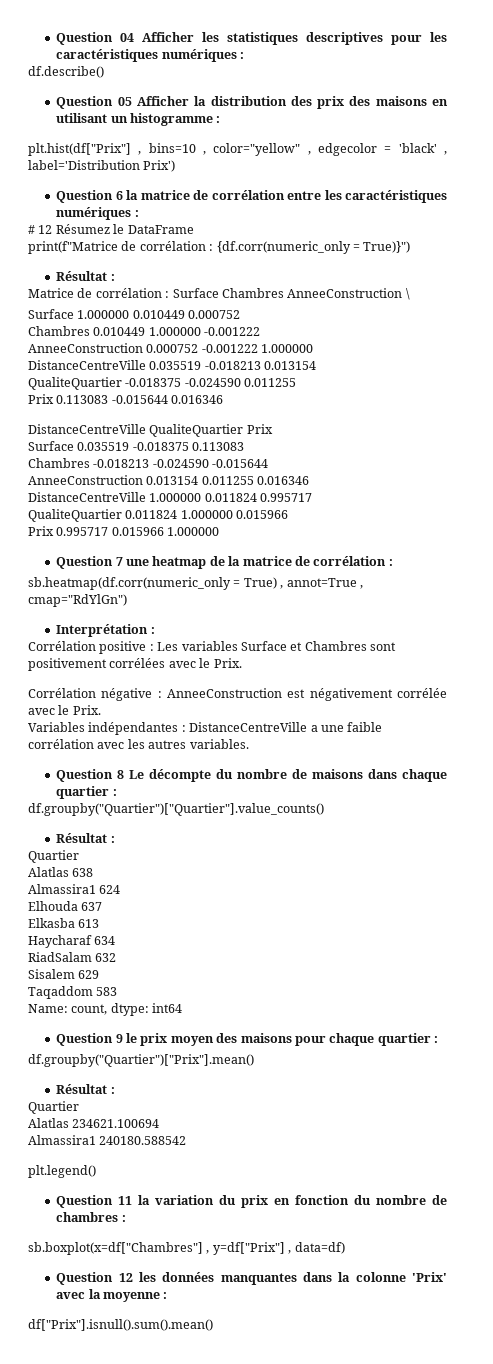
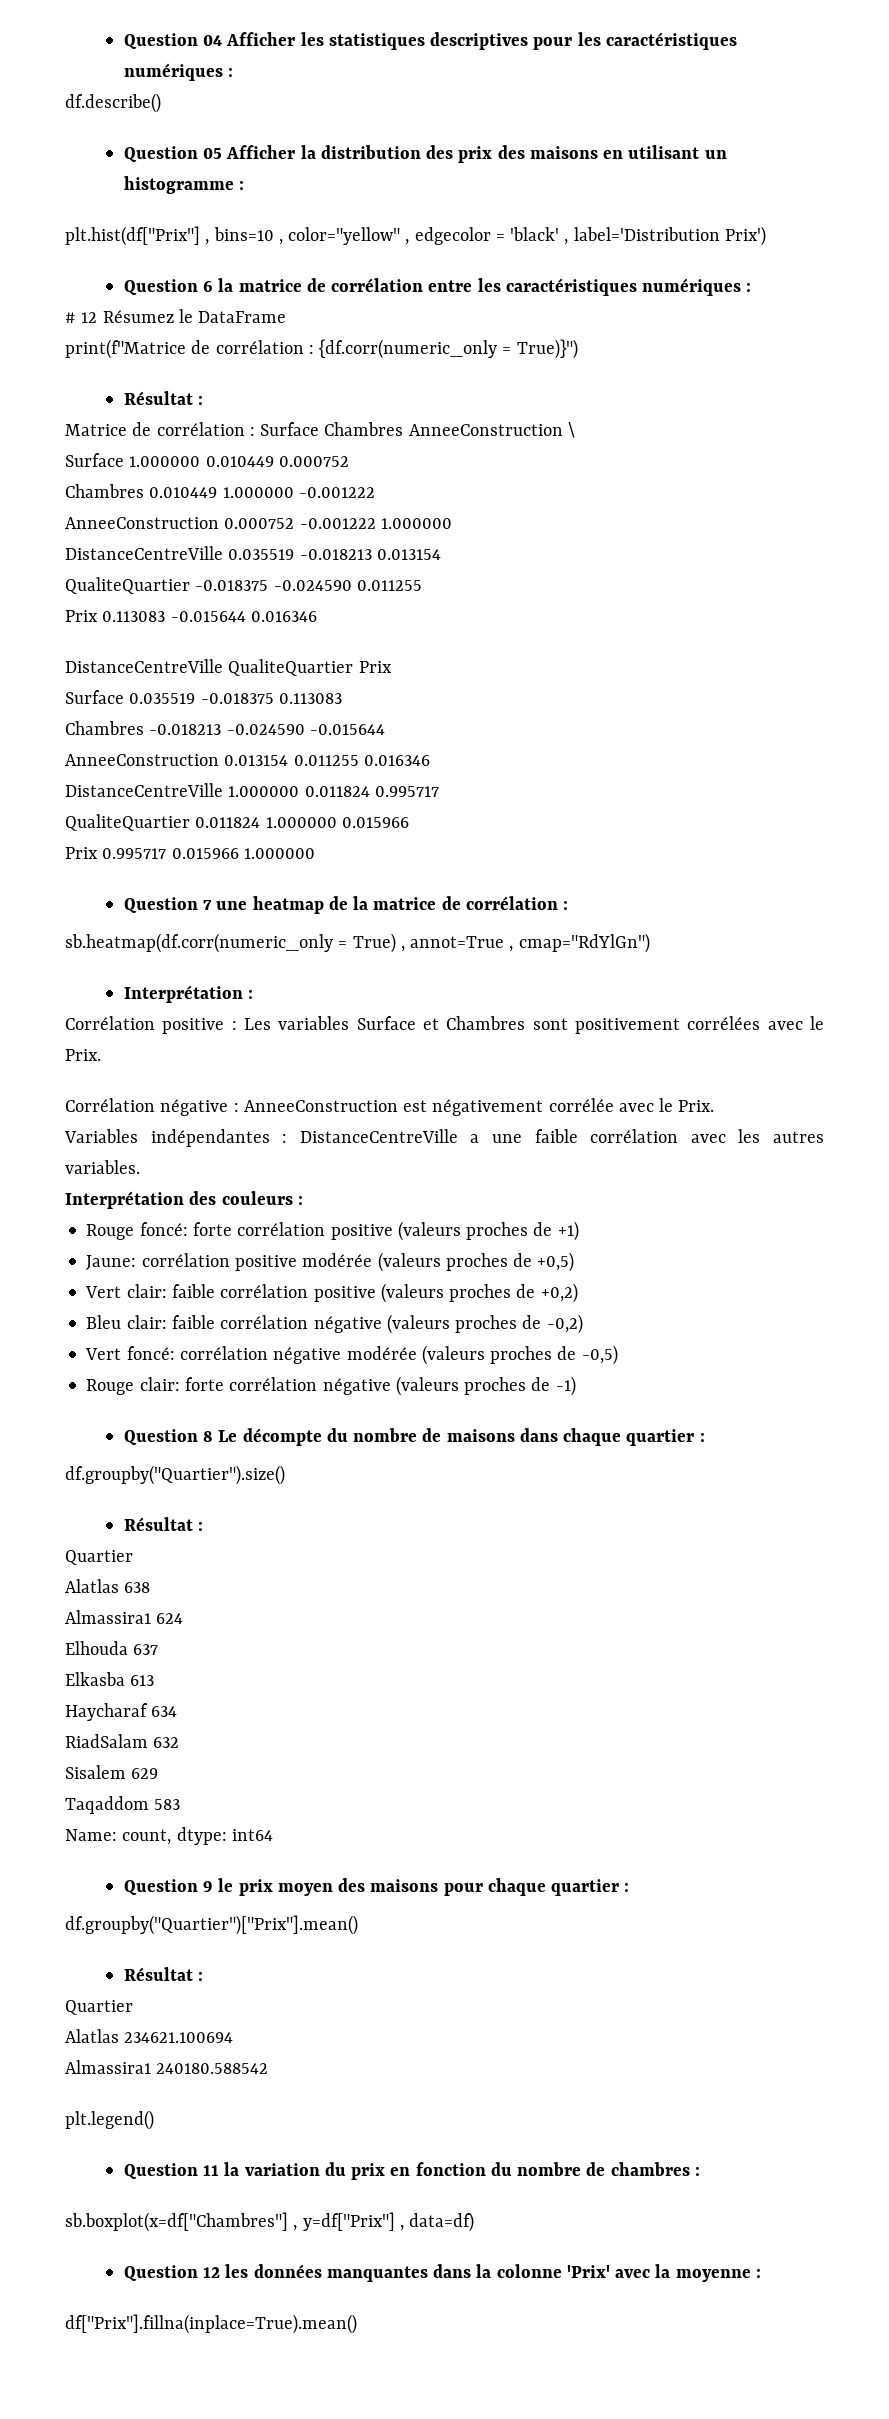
+ Interprétation des couleurs :
+ Rouge foncé: forte corrélation positive (valeurs proches de +1)
+ Jaune: corrélation positive modérée (valeurs proches de +0,5)
+ Vert clair: faible corrélation positive (valeurs proches de +0,2)
+ Bleu clair: faible corrélation négative (valeurs proches de -0,2)
+ Vert foncé: corrélation négative modérée (valeurs proches de -0,5)
+ Rouge clair: forte corrélation négative (valeurs proches de -1)
- df.groupby("Quartier")["Quartier"].value_counts()
+ df.groupby("Quartier").size()
- df["Prix"].isnull().sum().mean()
+ df["Prix"].fillna(inplace=True).mean()

